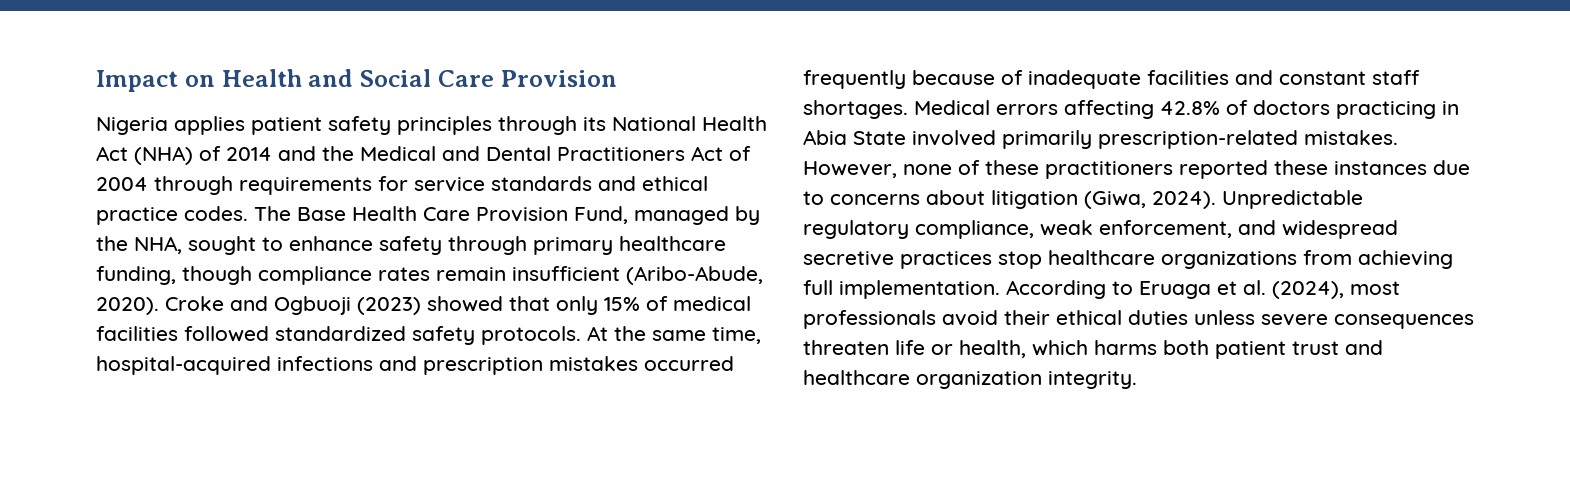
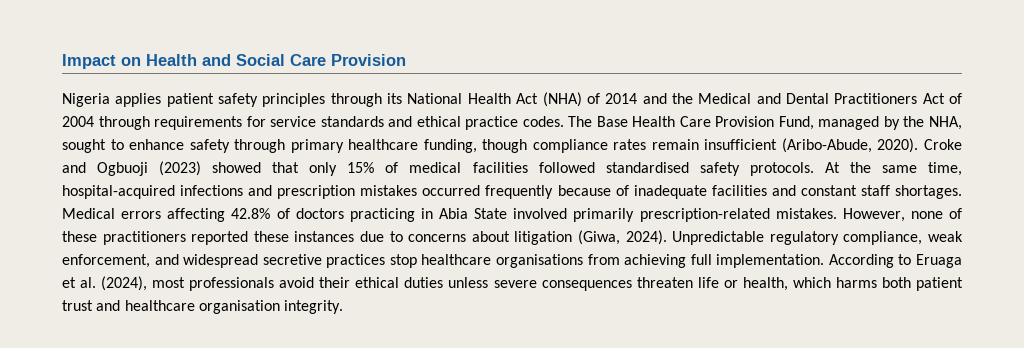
- Croke and Ogbuoji (2023) showed that only 15% of medical facilities followed standardized safety protocols.
+ Croke and Ogbuoji (2023) showed that only 15% of medical facilities followed standardised safety protocols.
- Unpredictable regulatory compliance, weak enforcement, and widespread secretive practices stop healthcare organizations from achieving full implementation.
+ Unpredictable regulatory compliance, weak enforcement, and widespread secretive practices stop healthcare organisations from achieving full implementation.
- According to Eruaga et al. (2024), most professionals avoid their ethical duties unless severe consequences threaten life or health, which harms both patient trust and healthcare organization integrity.
+ According to Eruaga et al. (2024), most professionals avoid their ethical duties unless severe consequences threaten life or health, which harms both patient trust and healthcare organisation integrity.

